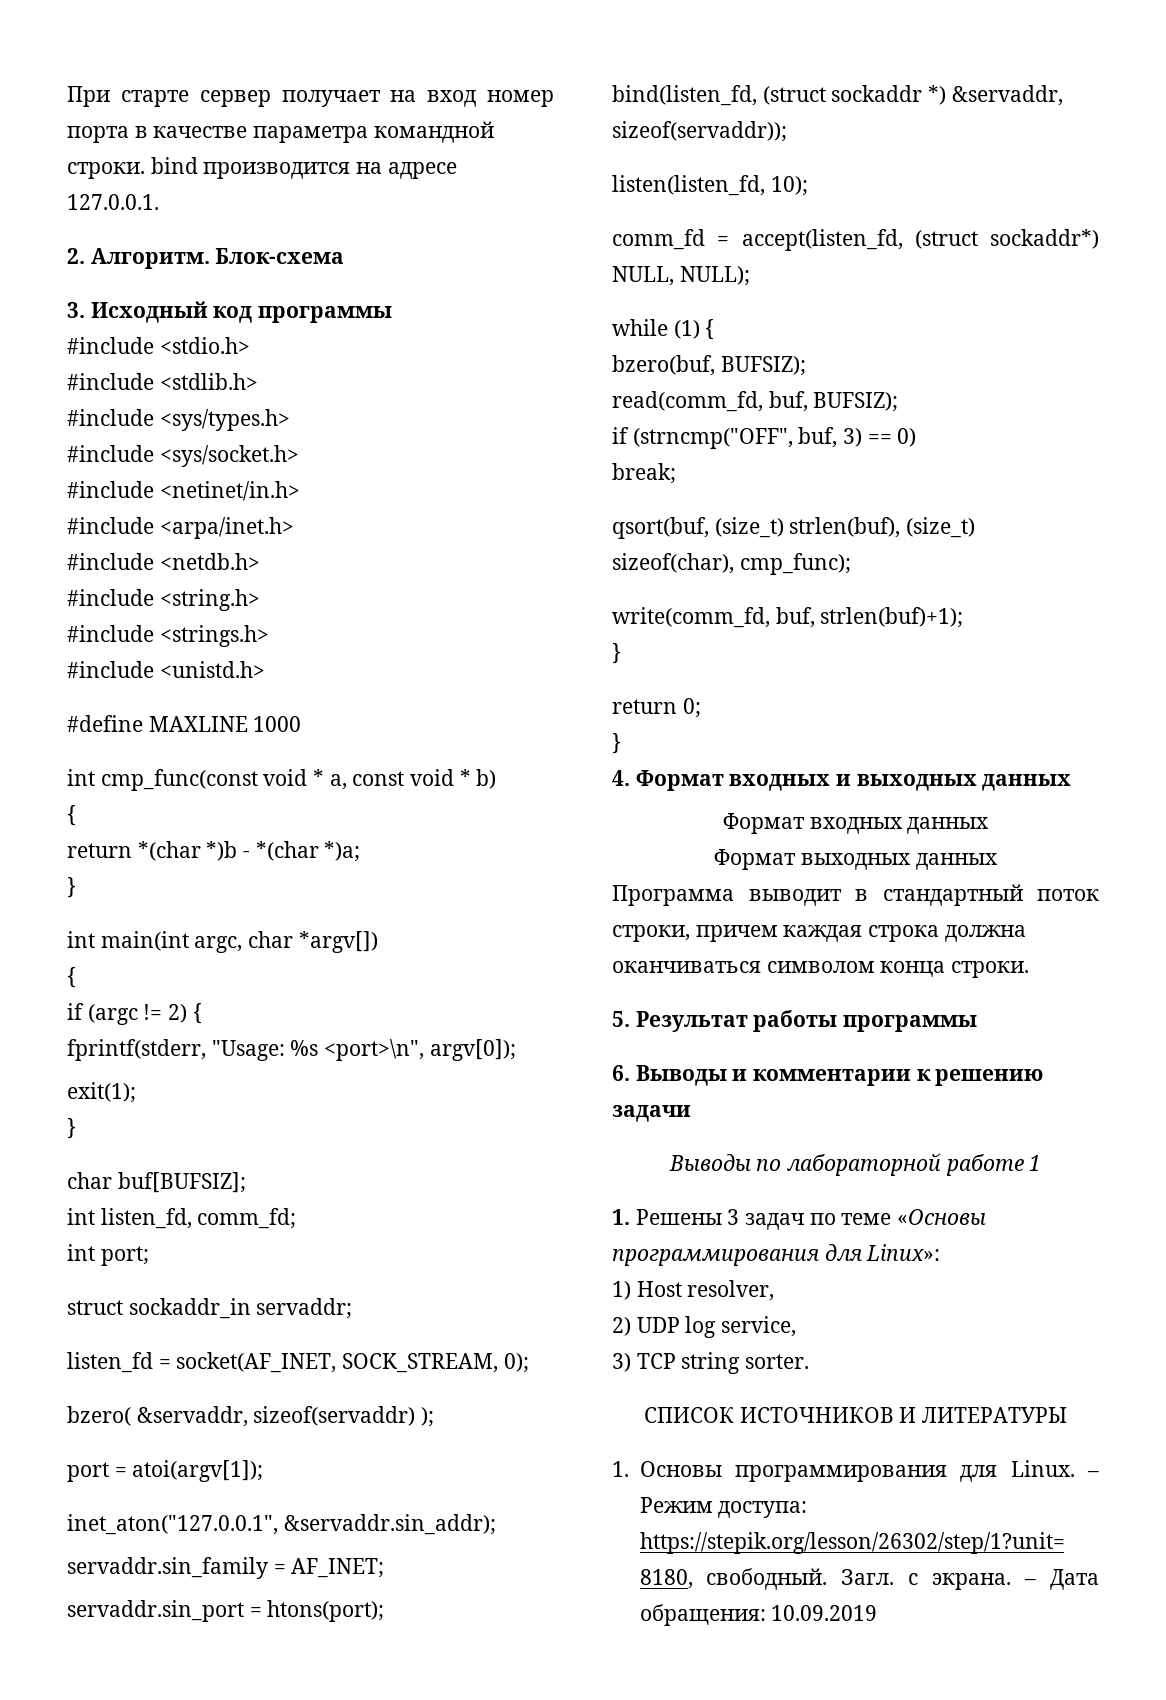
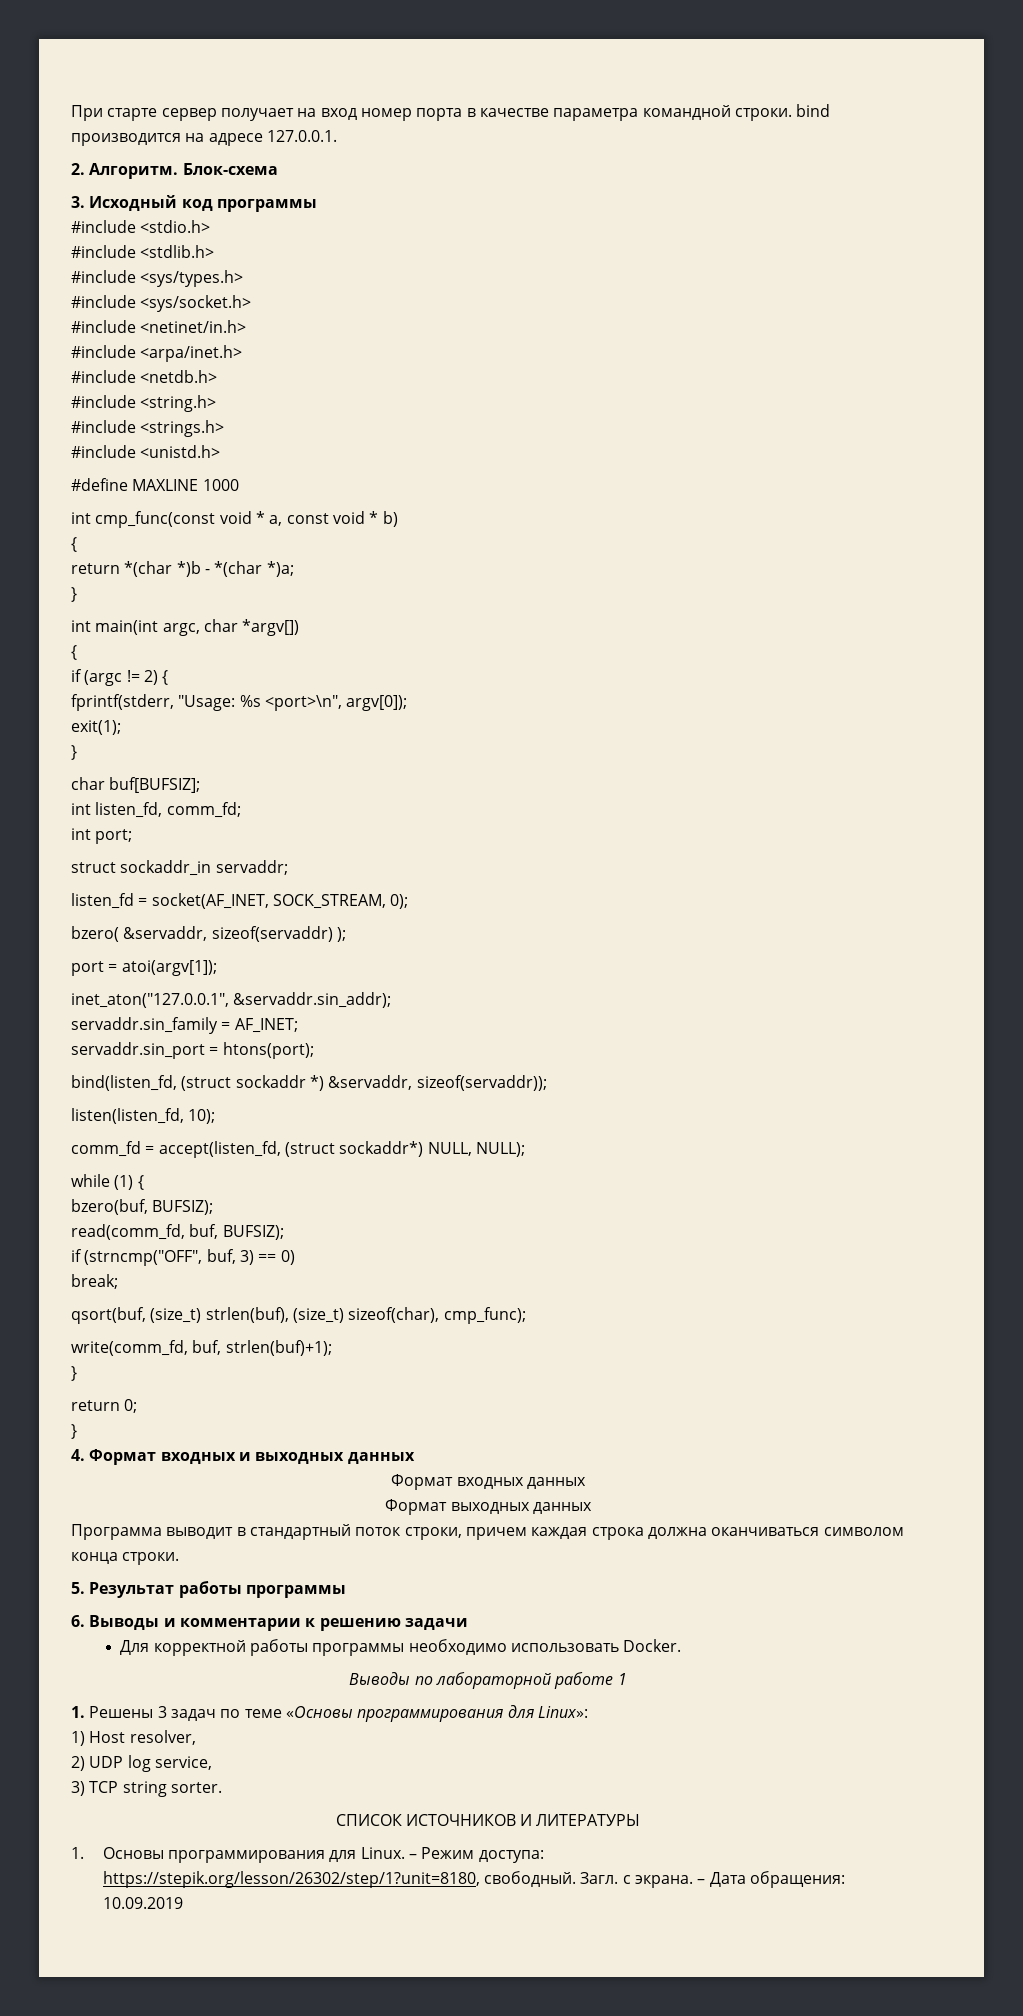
+ Для корректной работы программы необходимо использовать Docker.

